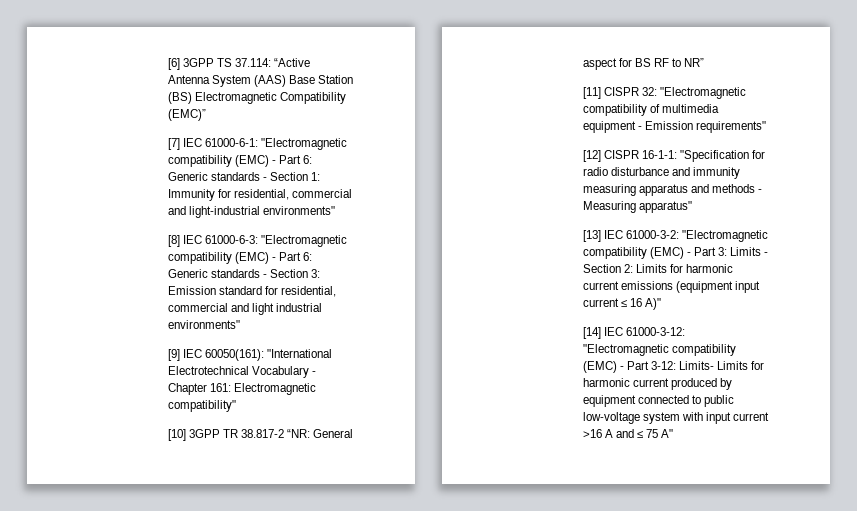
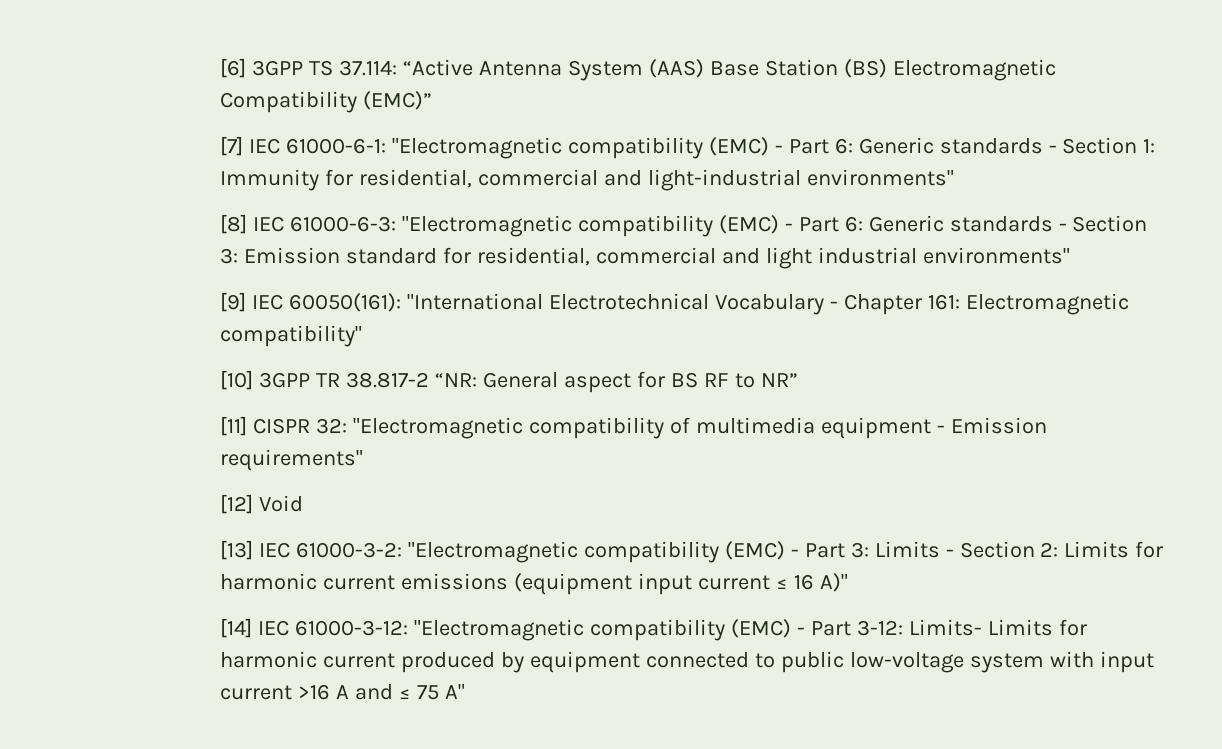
- [12] CISPR 16-1-1: "Specification for radio disturbance and immunity measuring apparatus and methods - Measuring apparatus"
+ [12] Void

